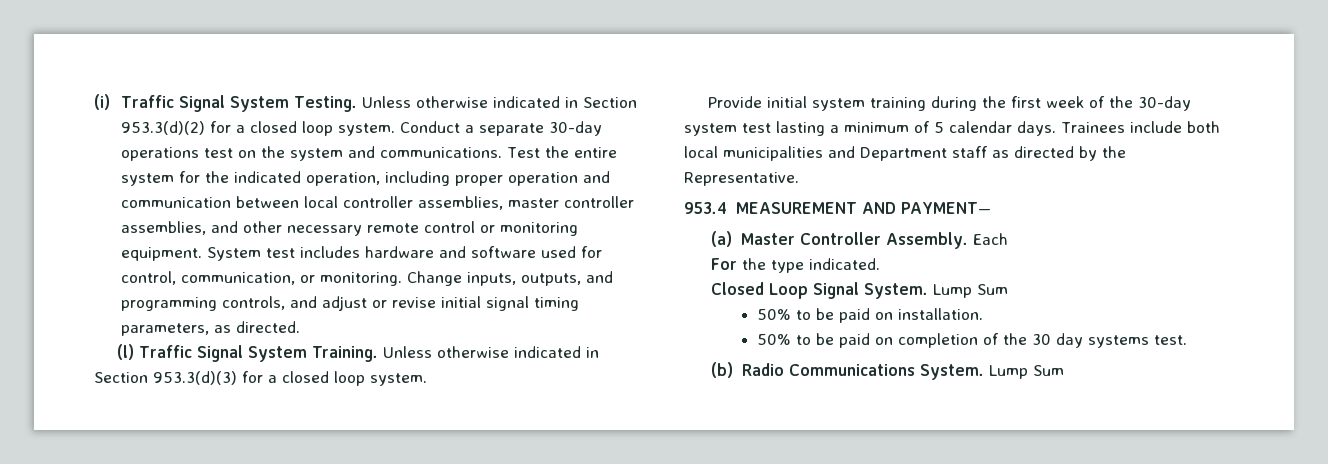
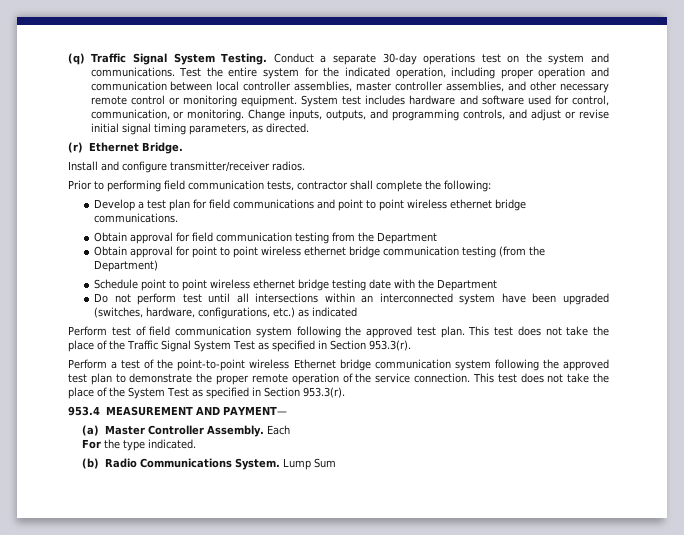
- (i) Traffic Signal System Testing.
+ (q) Traffic Signal System Testing.
- Unless otherwise indicated in Section 953.3(d)(2) for a closed loop system.
- (l) Traffic Signal System Training. Unless otherwise indicated in Section 953.3(d)(3) for a closed loop system.
- Provide initial system training during the first week of the 30-day system test lasting a minimum of 5 calendar days. Trainees include both local municipalities and Department staff as directed by the Representative.
+ (r) Ethernet Bridge.
+ Install and configure transmitter/receiver radios.
+ Prior to performing field communication tests, contractor shall complete the following:
+ Develop a test plan for field communications and point to point wireless ethernet bridge communications.
+ Obtain approval for field communication testing from the Department
+ Obtain approval for point to point wireless ethernet bridge communication testing (from the Department)
+ Schedule point to point wireless ethernet bridge testing date with the Department
+ Do not perform test until all intersections within an interconnected system have been upgraded (switches, hardware, configurations, etc.) as indicated
+ Perform test of field communication system following the approved test plan. This test does not take the place of the Traffic Signal System Test as specified in Section 953.3(r).
+ Perform a test of the point-to-point wireless Ethernet bridge communication system following the approved test plan to demonstrate the proper remote operation of the service connection. This test does not take the place of the System Test as specified in Section 953.3(r).
- Closed Loop Signal System. Lump Sum
- 50% to be paid on installation.
- 50% to be paid on completion of the 30 day systems test.

